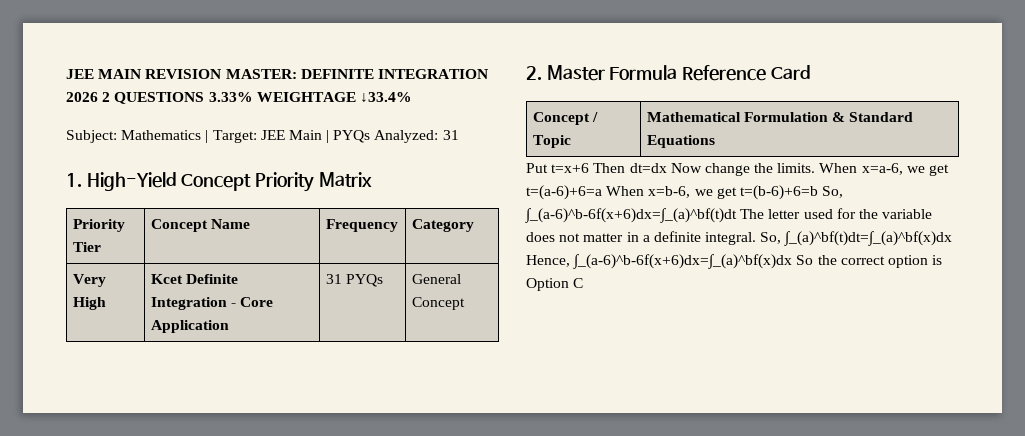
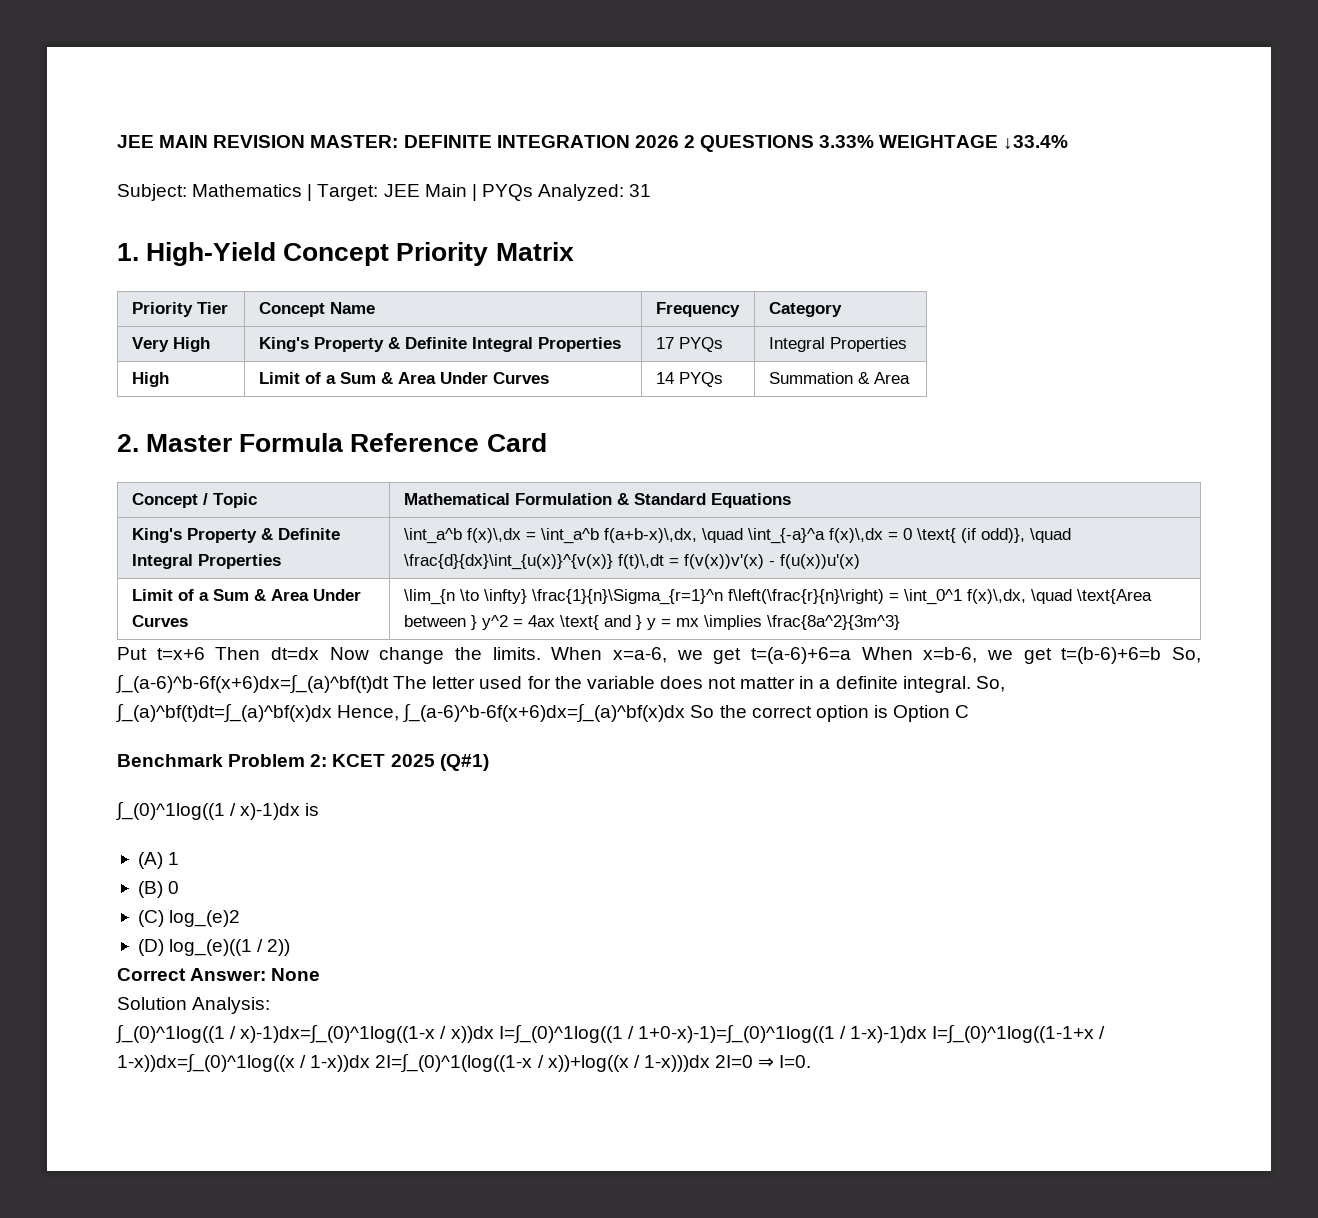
- Very High | Kcet Definite Integration - Core Application | 31 PYQs | General Concept
+ Very High | King's Property & Definite Integral Properties | 17 PYQs | Integral Properties
+ High | Limit of a Sum & Area Under Curves | 14 PYQs | Summation & Area
+ King's Property & Definite Integral Properties | \int_a^b f(x)\,dx = \int_a^b f(a+b-x)\,dx, \quad \int_{-a}^a f(x)\,dx = 0 \text{ (if odd)}, \quad \frac{d}{dx}\int_{u(x)}^{v(x)} f(t)\,dt = f(v(x))v'(x) - f(u(x))u'(x)
+ Limit of a Sum & Area Under Curves | \lim_{n \to \infty} \frac{1}{n}\Sigma_{r=1}^n f\left(\frac{r}{n}\right) = \int_0^1 f(x)\,dx, \quad \text{Area between } y^2 = 4ax \text{ and } y = mx \implies \frac{8a^2}{3m^3}
+ Benchmark Problem 2: KCET 2025 (Q#1)
+ ∫_(0)^1log((1 / x)-1)dx is
+ (A) 1
+ (B) 0
+ (C) log_(e)2
+ (D) log_(e)((1 / 2))
+ Correct Answer: None
+ Solution Analysis:
+ ∫_(0)^1log((1 / x)-1)dx=∫_(0)^1log((1-x / x))dx I=∫_(0)^1log((1 / 1+0-x)-1)=∫_(0)^1log((1 / 1-x)-1)dx I=∫_(0)^1log((1-1+x / 1-x))dx=∫_(0)^1log((x / 1-x))dx 2I=∫_(0)^1(log((1-x / x))+log((x / 1-x)))dx 2I=0 ⇒ I=0.

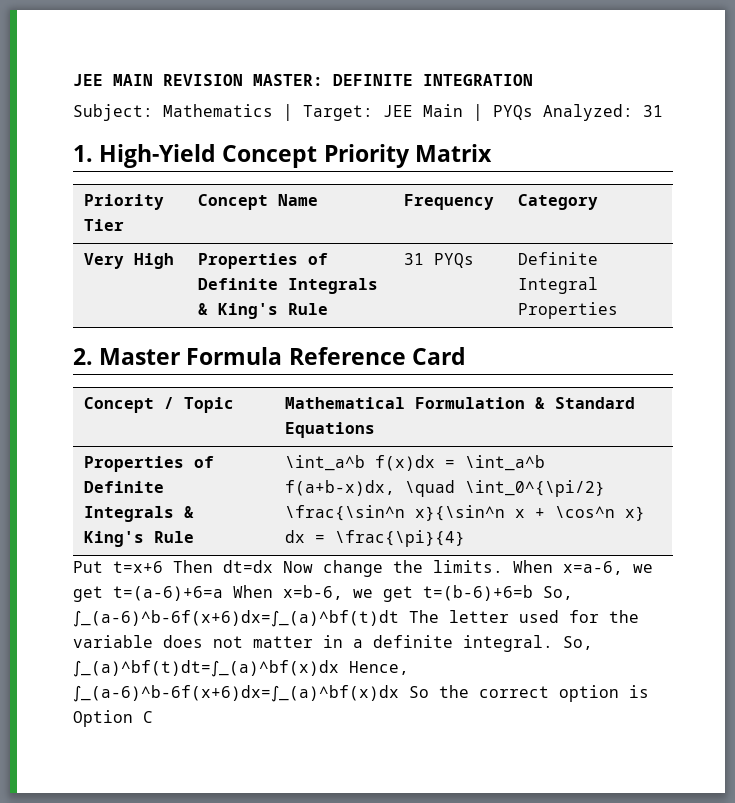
- JEE MAIN REVISION MASTER: DEFINITE INTEGRATION 2026 2 QUESTIONS 3.33% WEIGHTAGE ↓33.4%
+ JEE MAIN REVISION MASTER: DEFINITE INTEGRATION
- Very High | King's Property & Definite Integral Properties | 17 PYQs | Integral Properties
- High | Limit of a Sum & Area Under Curves | 14 PYQs | Summation & Area
+ Very High | Properties of Definite Integrals & King's Rule | 31 PYQs | Definite Integral Properties
- King's Property & Definite Integral Properties | \int_a^b f(x)\,dx = \int_a^b f(a+b-x)\,dx, \quad \int_{-a}^a f(x)\,dx = 0 \text{ (if odd)}, \quad \frac{d}{dx}\int_{u(x)}^{v(x)} f(t)\,dt = f(v(x))v'(x) - f(u(x))u'(x)
- Limit of a Sum & Area Under Curves | \lim_{n \to \infty} \frac{1}{n}\Sigma_{r=1}^n f\left(\frac{r}{n}\right) = \int_0^1 f(x)\,dx, \quad \text{Area between } y^2 = 4ax \text{ and } y = mx \implies \frac{8a^2}{3m^3}
+ Properties of Definite Integrals & King's Rule | \int_a^b f(x)dx = \int_a^b f(a+b-x)dx, \quad \int_0^{\pi/2} \frac{\sin^n x}{\sin^n x + \cos^n x} dx = \frac{\pi}{4}
- Benchmark Problem 2: KCET 2025 (Q#1)
- ∫_(0)^1log((1 / x)-1)dx is
- (A) 1
- (B) 0
- (C) log_(e)2
- (D) log_(e)((1 / 2))
- Correct Answer: None
- Solution Analysis:
- ∫_(0)^1log((1 / x)-1)dx=∫_(0)^1log((1-x / x))dx I=∫_(0)^1log((1 / 1+0-x)-1)=∫_(0)^1log((1 / 1-x)-1)dx I=∫_(0)^1log((1-1+x / 1-x))dx=∫_(0)^1log((x / 1-x))dx 2I=∫_(0)^1(log((1-x / x))+log((x / 1-x)))dx 2I=0 ⇒ I=0.

